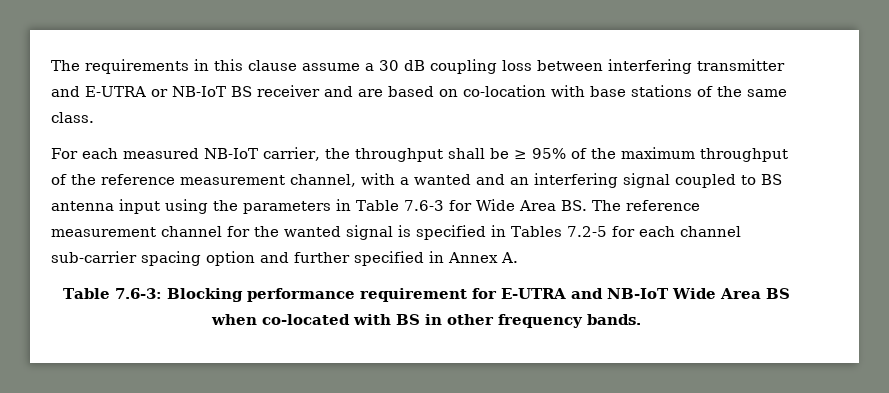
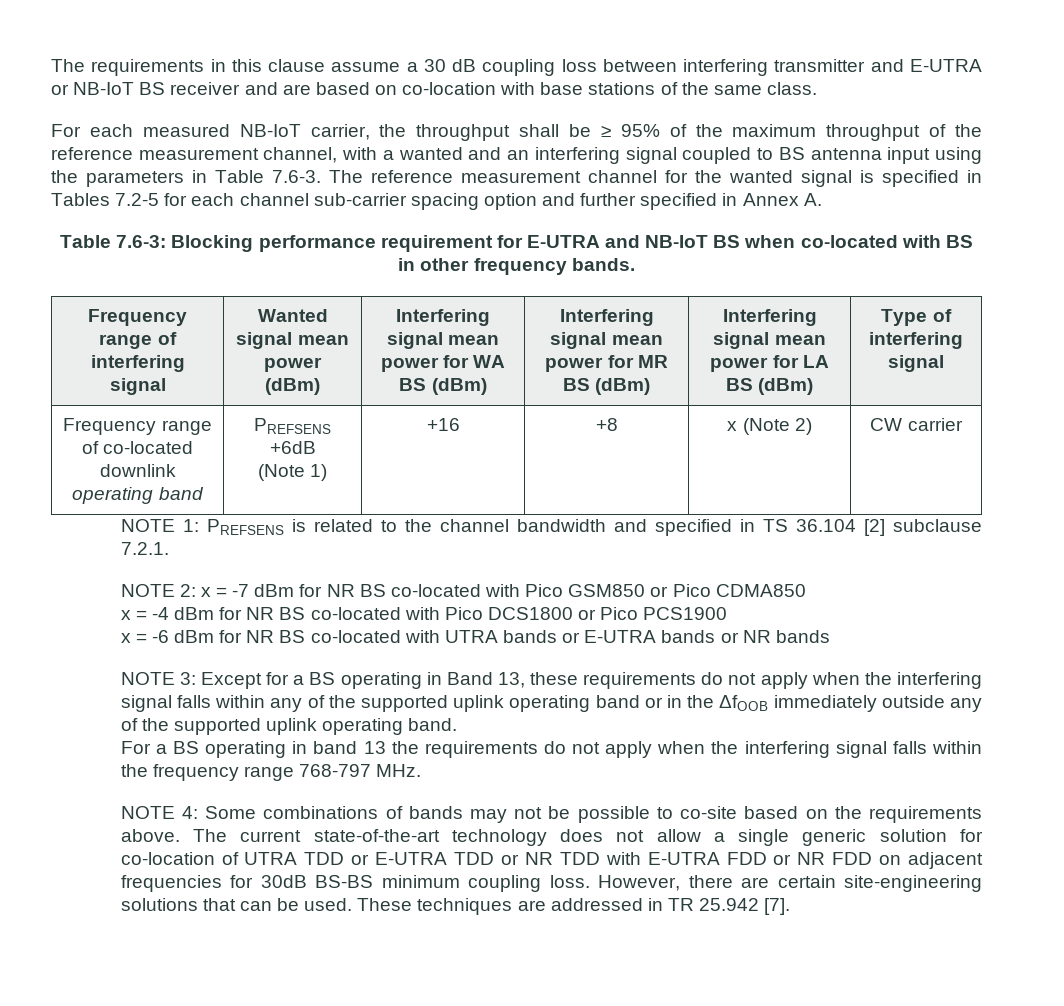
- For each measured NB-IoT carrier, the throughput shall be ≥ 95% of the maximum throughput of the reference measurement channel, with a wanted and an interfering signal coupled to BS antenna input using the parameters in Table 7.6-3 for Wide Area BS. The reference measurement channel for the wanted signal is specified in Tables 7.2-5 for each channel sub-carrier spacing option and further specified in Annex A.
+ For each measured NB-IoT carrier, the throughput shall be ≥ 95% of the maximum throughput of the reference measurement channel, with a wanted and an interfering signal coupled to BS antenna input using the parameters in Table 7.6-3. The reference measurement channel for the wanted signal is specified in Tables 7.2-5 for each channel sub-carrier spacing option and further specified in Annex A.
- Table 7.6-3: Blocking performance requirement for E-UTRA and NB-IoT Wide Area BS when co-located with BS in other frequency bands.
+ Table 7.6-3: Blocking performance requirement for E-UTRA and NB-IoT BS when co-located with BS in other frequency bands.
+ Frequency range of interfering signal | Wanted signal mean power (dBm) | Interfering signal mean power for WA BS (dBm) | Interfering signal mean power for MR BS (dBm) | Interfering signal mean power for LA BS (dBm) | Type of interfering signal
+ Frequency range of co-located downlink operating band | PREFSENS +6dB
+ (Note 1) | +16 | +8 | x (Note 2) | CW carrier
+ NOTE 1: PREFSENS is related to the channel bandwidth and specified in TS 36.104 [2] subclause 7.2.1.
+ NOTE 2: x = -7 dBm for NR BS co-located with Pico GSM850 or Pico CDMA850
+ x = -4 dBm for NR BS co-located with Pico DCS1800 or Pico PCS1900
+ x = -6 dBm for NR BS co-located with UTRA bands or E-UTRA bands or NR bands
+ NOTE 3: Except for a BS operating in Band 13, these requirements do not apply when the interfering signal falls within any of the supported uplink operating band or in the ΔfOOB immediately outside any of the supported uplink operating band.
+ For a BS operating in band 13 the requirements do not apply when the interfering signal falls within the frequency range 768-797 MHz.
+ NOTE 4: Some combinations of bands may not be possible to co-site based on the requirements above. The current state-of-the-art technology does not allow a single generic solution for co-location of UTRA TDD or E-UTRA TDD or NR TDD with E-UTRA FDD or NR FDD on adjacent frequencies for 30dB BS-BS minimum coupling loss. However, there are certain site-engineering solutions that can be used. These techniques are addressed in TR 25.942 [7].

